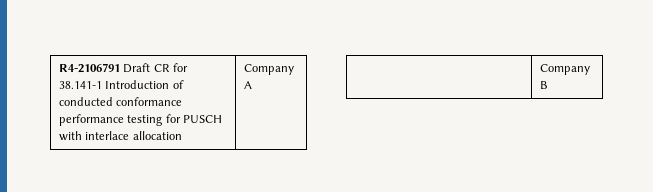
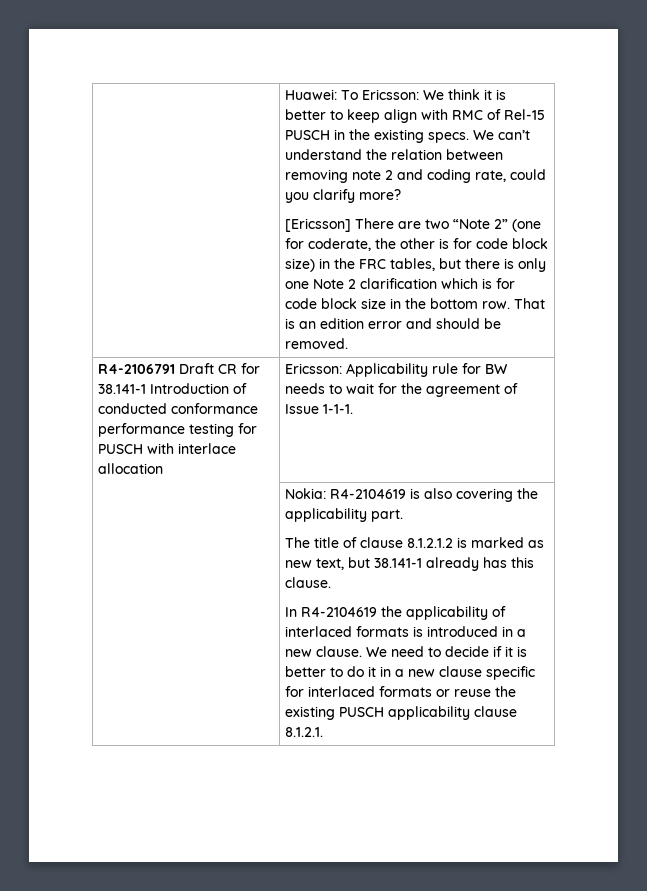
+ Huawei: To Ericsson: We think it is better to keep align with RMC of Rel-15 PUSCH in the existing specs. We can’t understand the relation between removing note 2 and coding rate, could you clarify more?
+ [Ericsson] There are two “Note 2” (one for coderate, the other is for code block size) in the FRC tables, but there is only one Note 2 clarification which is for code block size in the bottom row. That is an edition error and should be removed.
- R4-2106791 Draft CR for 38.141-1 Introduction of conducted conformance performance testing for PUSCH with interlace allocation | Company A
- | Company B
+ R4-2106791 Draft CR for 38.141-1 Introduction of conducted conformance performance testing for PUSCH with interlace allocation | Ericsson: Applicability rule for BW needs to wait for the agreement of Issue 1-1-1.
+ | Nokia: R4-2104619 is also covering the applicability part.
+ The title of clause 8.1.2.1.2 is marked as new text, but 38.141-1 already has this clause.
+ In R4-2104619 the applicability of interlaced formats is introduced in a new clause. We need to decide if it is better to do it in a new clause specific for interlaced formats or reuse the existing PUSCH applicability clause 8.1.2.1.

